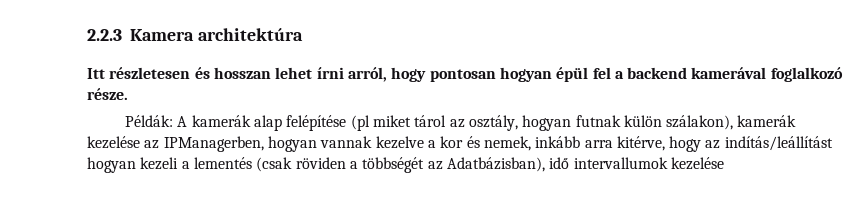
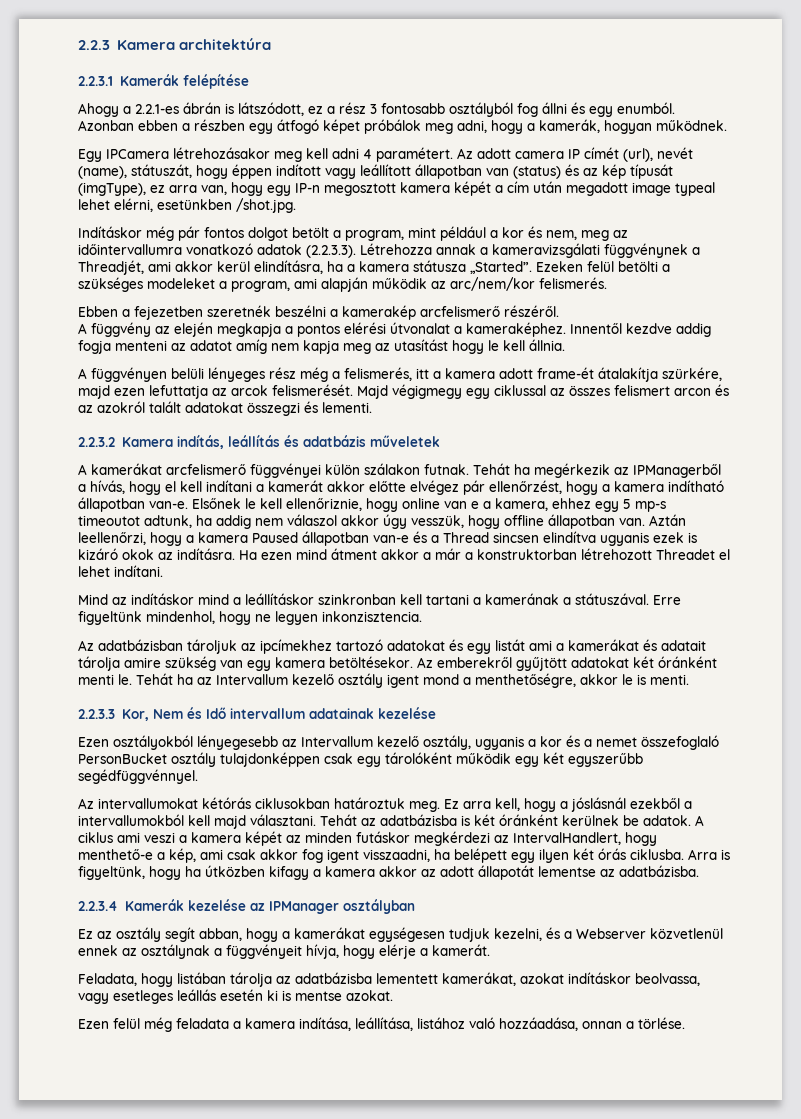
- Itt részletesen és hosszan lehet írni arról, hogy pontosan hogyan épül fel a backend kamerával foglalkozó része.
- Példák: A kamerák alap felépítése (pl miket tárol az osztály, hogyan futnak külön szálakon), kamerák kezelése az IPManagerben, hogyan vannak kezelve a kor és nemek, inkább arra kitérve, hogy az indítás/leállítást hogyan kezeli a lementés (csak röviden a többségét az Adatbázisban), idő intervallumok kezelése
+ 2.2.3.1 Kamerák felépítése
+ Ahogy a 2.2.1-es ábrán is látszódott, ez a rész 3 fontosabb osztályból fog állni és egy enumból. Azonban ebben a részben egy átfogó képet próbálok meg adni, hogy a kamerák, hogyan működnek.
+ Egy IPCamera létrehozásakor meg kell adni 4 paramétert. Az adott camera IP címét (url), nevét (name), státuszát, hogy éppen indított vagy leállított állapotban van (status) és az kép típusát (imgType), ez arra van, hogy egy IP-n megosztott kamera képét a cím után megadott image typeal lehet elérni, esetünkben /shot.jpg.
+ Indításkor még pár fontos dolgot betölt a program, mint például a kor és nem, meg az időintervallumra vonatkozó adatok (2.2.3.3). Létrehozza annak a kameravizsgálati függvénynek a Threadjét, ami akkor kerül elindításra, ha a kamera státusza „Started”. Ezeken felül betölti a szükséges modeleket a program, ami alapján működik az arc/nem/kor felismerés.
+ Ebben a fejezetben szeretnék beszélni a kamerakép arcfelismerő részéről.
+ A függvény az elején megkapja a pontos elérési útvonalat a kameraképhez. Innentől kezdve addig fogja menteni az adatot amíg nem kapja meg az utasítást hogy le kell állnia.
+ A függvényen belüli lényeges rész még a felismerés, itt a kamera adott frame-ét átalakítja szürkére, majd ezen lefuttatja az arcok felismerését. Majd végigmegy egy ciklussal az összes felismert arcon és az azokról talált adatokat összegzi és lementi.
+ 2.2.3.2 Kamera indítás, leállítás és adatbázis műveletek
+ A kamerákat arcfelismerő függvényei külön szálakon futnak. Tehát ha megérkezik az IPManagerből a hívás, hogy el kell indítani a kamerát akkor előtte elvégez pár ellenőrzést, hogy a kamera indítható állapotban van-e. Elsőnek le kell ellenőriznie, hogy online van e a kamera, ehhez egy 5 mp-s timeoutot adtunk, ha addig nem válaszol akkor úgy vesszük, hogy offline állapotban van. Aztán leellenőrzi, hogy a kamera Paused állapotban van-e és a Thread sincsen elindítva ugyanis ezek is kizáró okok az indításra. Ha ezen mind átment akkor a már a konstruktorban létrehozott Threadet el lehet indítani.
+ Mind az indításkor mind a leállításkor szinkronban kell tartani a kamerának a státuszával. Erre figyeltünk mindenhol, hogy ne legyen inkonzisztencia.
+ Az adatbázisban tároljuk az ipcímekhez tartozó adatokat és egy listát ami a kamerákat és adatait tárolja amire szükség van egy kamera betöltésekor. Az emberekről gyűjtött adatokat két óránként menti le. Tehát ha az Intervallum kezelő osztály igent mond a menthetőségre, akkor le is menti.
+ 2.2.3.3 Kor, Nem és Idő intervallum adatainak kezelése
+ Ezen osztályokból lényegesebb az Intervallum kezelő osztály, ugyanis a kor és a nemet összefoglaló PersonBucket osztály tulajdonképpen csak egy tárolóként működik egy két egyszerűbb segédfüggvénnyel.
+ Az intervallumokat kétórás ciklusokban határoztuk meg. Ez arra kell, hogy a jóslásnál ezekből a intervallumokból kell majd választani. Tehát az adatbázisba is két óránként kerülnek be adatok. A ciklus ami veszi a kamera képét az minden futáskor megkérdezi az IntervalHandlert, hogy menthető-e a kép, ami csak akkor fog igent visszaadni, ha belépett egy ilyen két órás ciklusba. Arra is figyeltünk, hogy ha útközben kifagy a kamera akkor az adott állapotát lementse az adatbázisba.
+ 2.2.3.4 Kamerák kezelése az IPManager osztályban
+ Ez az osztály segít abban, hogy a kamerákat egységesen tudjuk kezelni, és a Webserver közvetlenül ennek az osztálynak a függvényeit hívja, hogy elérje a kamerát.
+ Feladata, hogy listában tárolja az adatbázisba lementett kamerákat, azokat indításkor beolvassa, vagy esetleges leállás esetén ki is mentse azokat.
+ Ezen felül még feladata a kamera indítása, leállítása, listához való hozzáadása, onnan a törlése.

